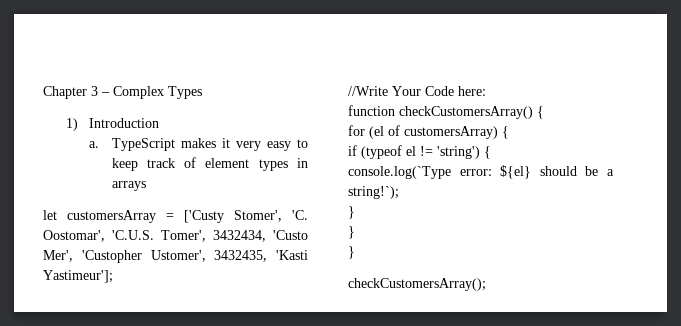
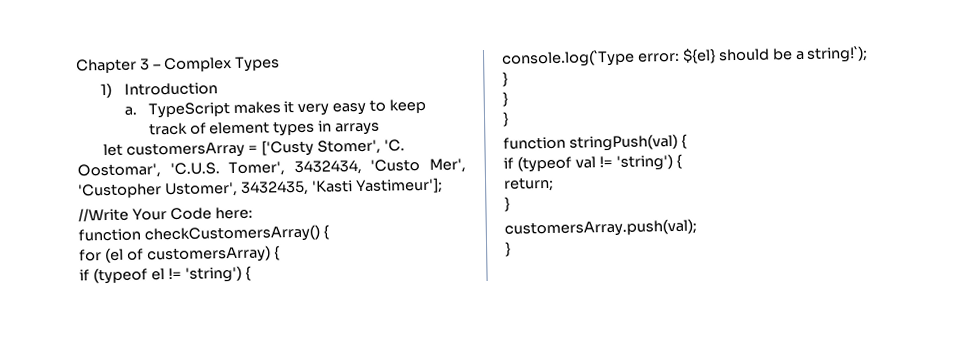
- checkCustomersArray();
+ function stringPush(val) {
+ if (typeof val != 'string') {
+ return;
+ }
+ customersArray.push(val);
+ }

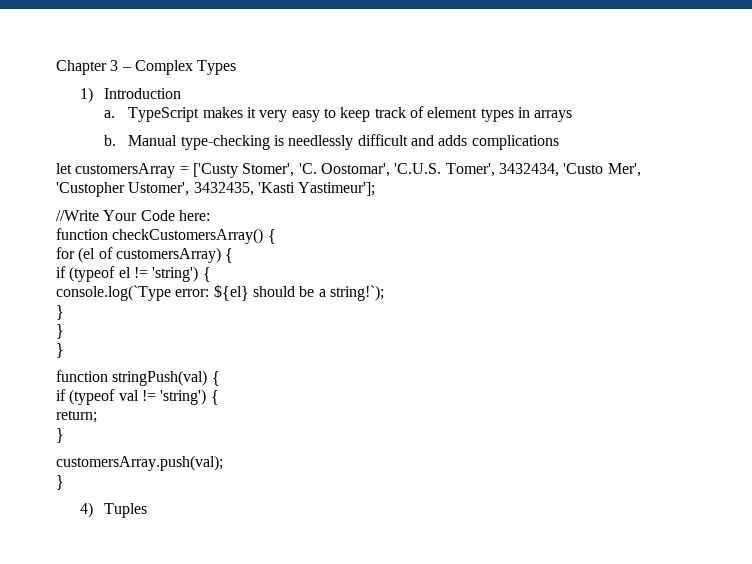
+ b. Manual type-checking is needlessly difficult and adds complications
+ 4) Tuples

